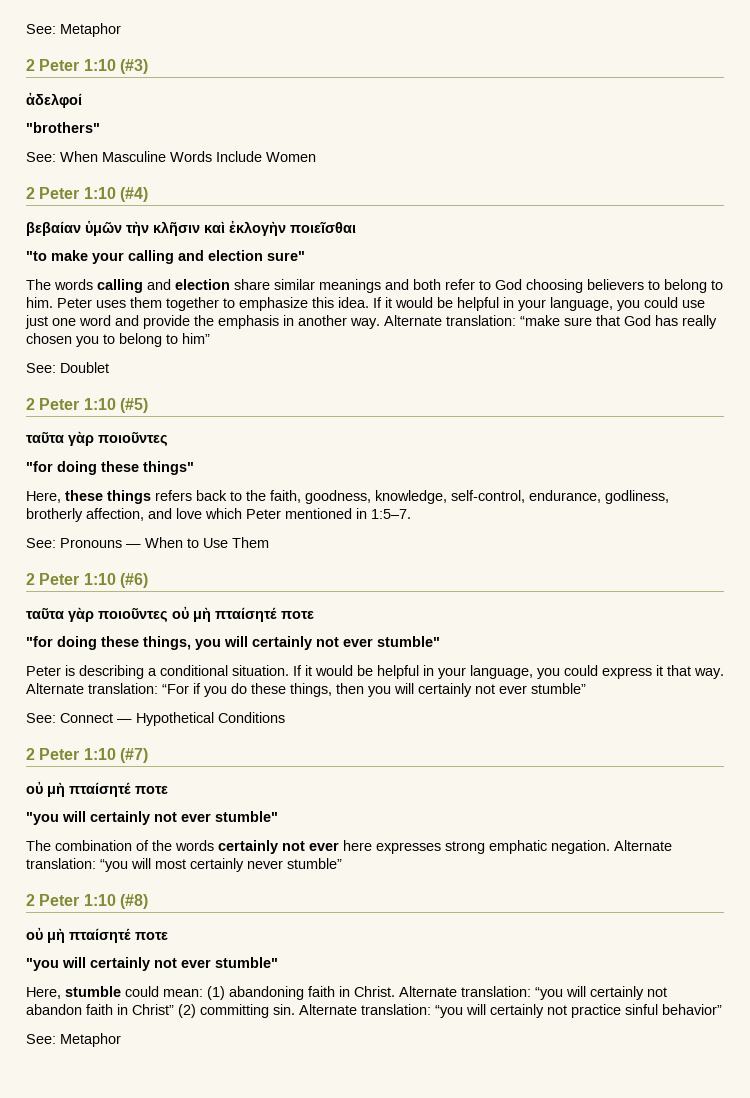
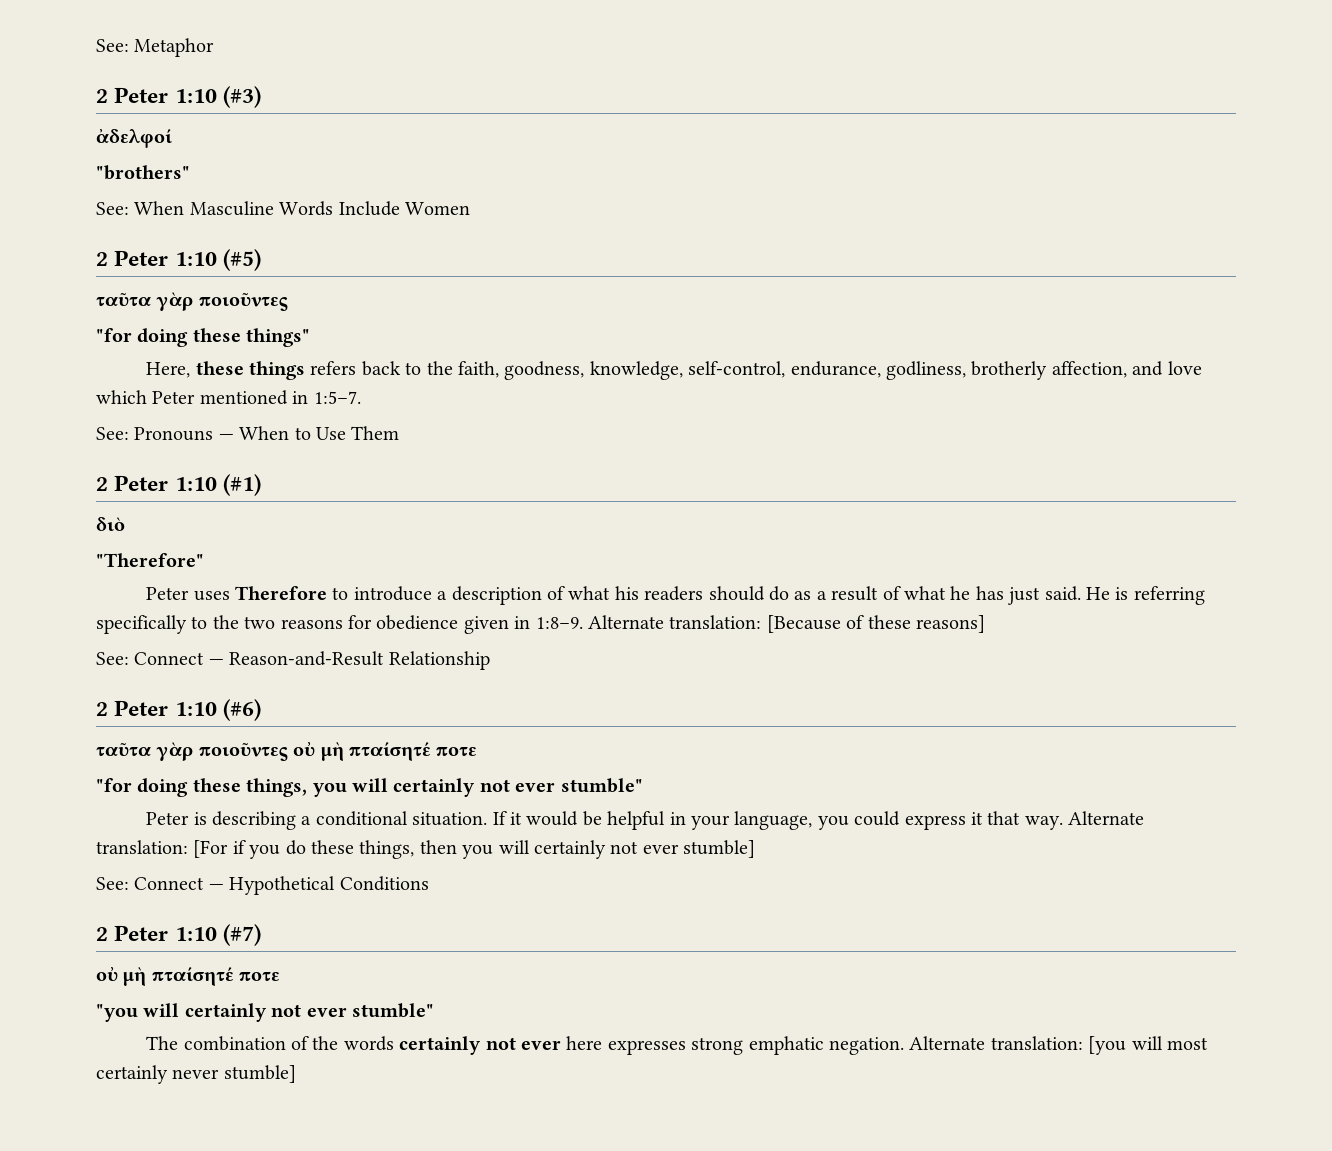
- 2 Peter 1:10 (#4)
- βεβαίαν ὑμῶν τὴν κλῆσιν καὶ ἐκλογὴν ποιεῖσθαι
- "to make your calling and election sure"
- The words calling and election share similar meanings and both refer to God choosing believers to belong to him. Peter uses them together to emphasize this idea. If it would be helpful in your language, you could use just one word and provide the emphasis in another way. Alternate translation: “make sure that God has really chosen you to belong to him”
- See: Doublet
+ 2 Peter 1:10 (#1)
+ διὸ
+ "Therefore"
+ Peter uses Therefore to introduce a description of what his readers should do as a result of what he has just said. He is referring specifically to the two reasons for obedience given in 1:8–9. Alternate translation: [Because of these reasons]
+ See: Connect — Reason-and-Result Relationship
- Alternate translation: “For if you do these things, then you will certainly not ever stumble”
+ Alternate translation: [For if you do these things, then you will certainly not ever stumble]
- Alternate translation: “you will most certainly never stumble”
- 2 Peter 1:10 (#8)
- οὐ μὴ πταίσητέ ποτε
- "you will certainly not ever stumble"
- Here, stumble could mean: (1) abandoning faith in Christ. Alternate translation: “you will certainly not abandon faith in Christ” (2) committing sin. Alternate translation: “you will certainly not practice sinful behavior”
- See: Metaphor
+ Alternate translation: [you will most certainly never stumble]

